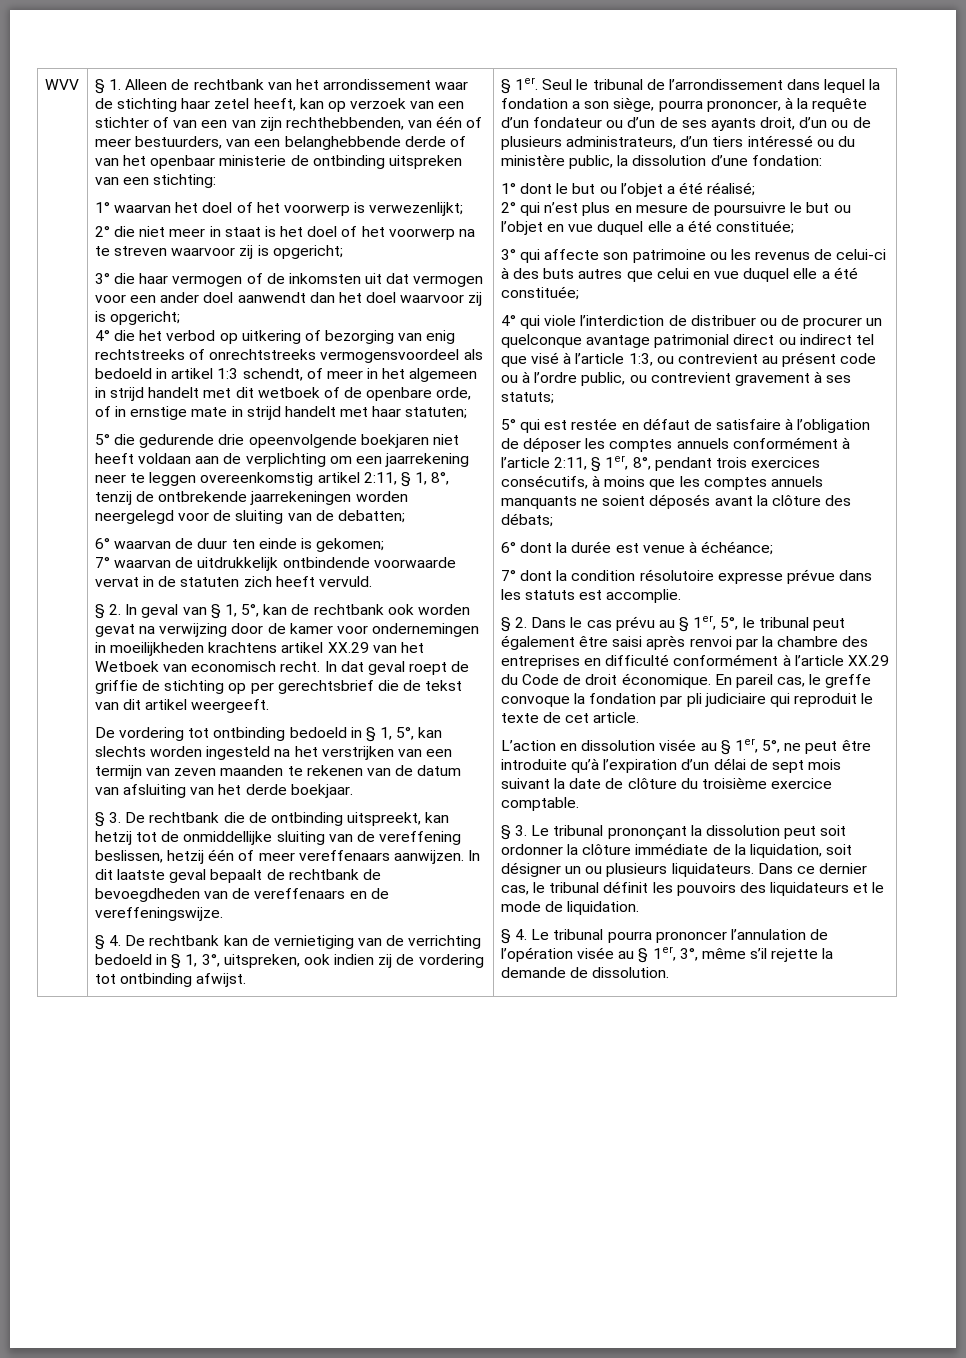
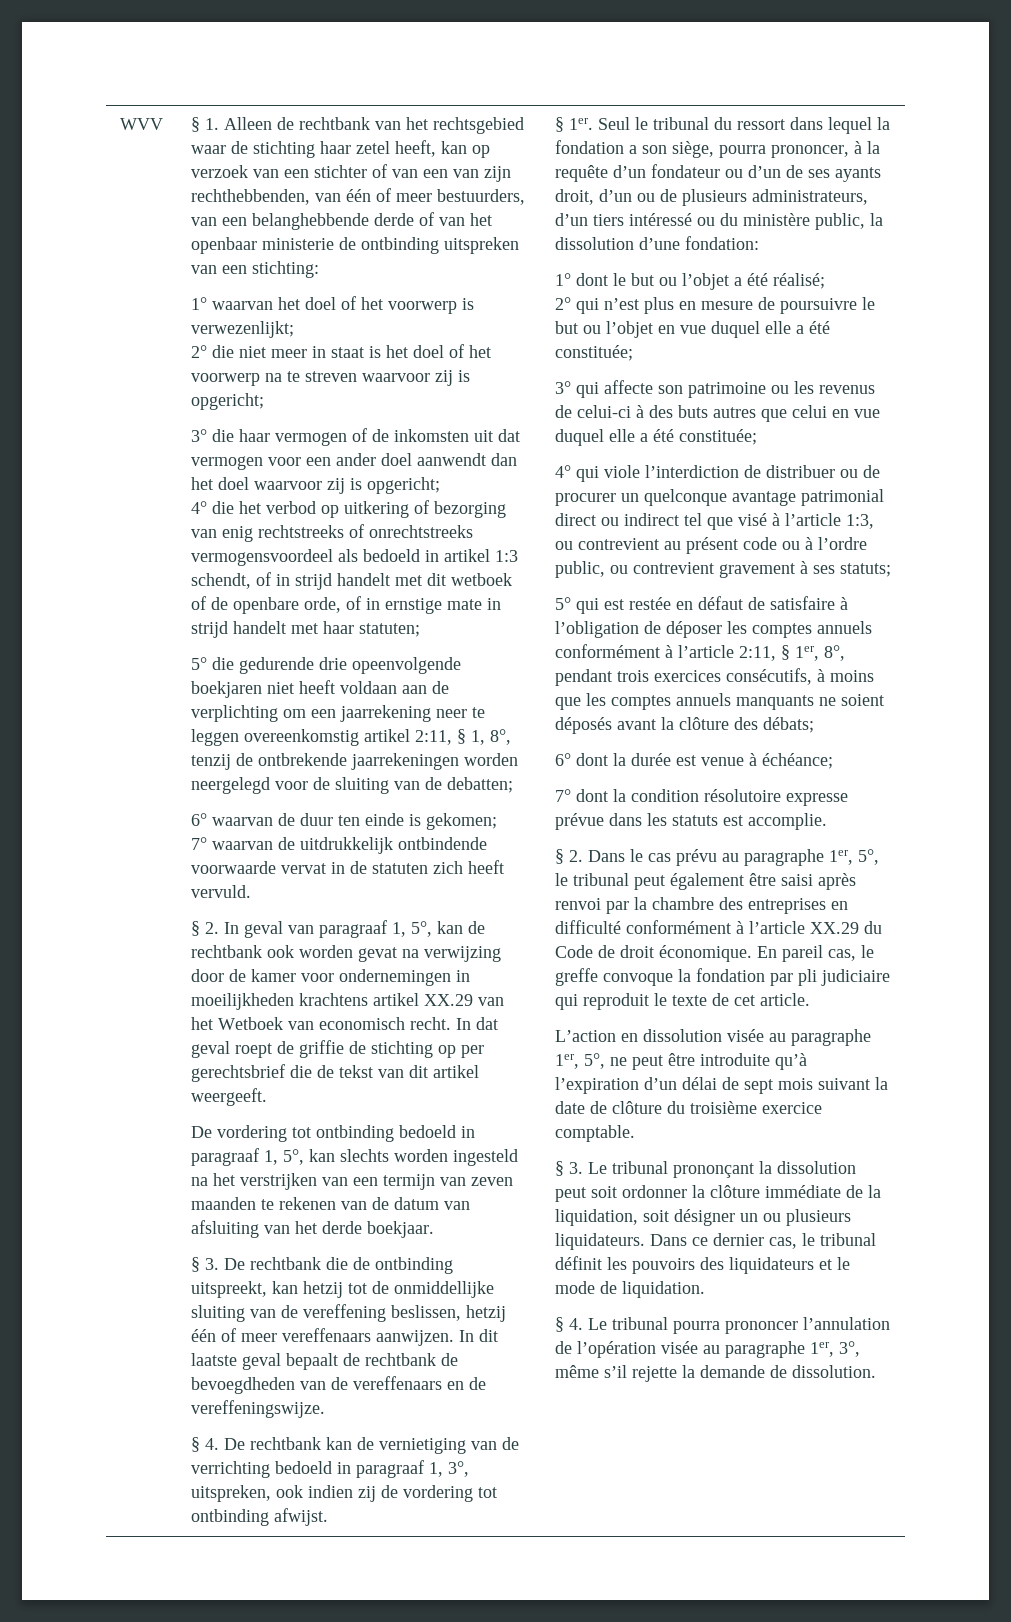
- § 1. Alleen de rechtbank van het arrondissement waar de stichting haar zetel heeft, kan op verzoek van een stichter of van een van zijn rechthebbenden, van één of meer bestuurders, van een belanghebbende derde of van het openbaar ministerie de ontbinding uitspreken van een stichting:
+ § 1. Alleen de rechtbank van het rechtsgebied waar de stichting haar zetel heeft, kan op verzoek van een stichter of van een van zijn rechthebbenden, van één of meer bestuurders, van een belanghebbende derde of van het openbaar ministerie de ontbinding uitspreken van een stichting:
- 4° die het verbod op uitkering of bezorging van enig rechtstreeks of onrechtstreeks vermogensvoordeel als bedoeld in artikel 1:3 schendt, of meer in het algemeen in strijd handelt met dit wetboek of de openbare orde, of in ernstige mate in strijd handelt met haar statuten;
+ 4° die het verbod op uitkering of bezorging van enig rechtstreeks of onrechtstreeks vermogensvoordeel als bedoeld in artikel 1:3 schendt, of in strijd handelt met dit wetboek of de openbare orde, of in ernstige mate in strijd handelt met haar statuten;
- § 2. In geval van § 1, 5°, kan de rechtbank ook worden gevat na verwijzing door de kamer voor ondernemingen in moeilijkheden krachtens artikel XX.29 van het Wetboek van economisch recht.
+ § 2. In geval van paragraaf 1, 5°, kan de rechtbank ook worden gevat na verwijzing door de kamer voor ondernemingen in moeilijkheden krachtens artikel XX.29 van het Wetboek van economisch recht.
- De vordering tot ontbinding bedoeld in § 1, 5°, kan slechts worden ingesteld na het verstrijken van een termijn van zeven maanden te rekenen van de datum van afsluiting van het derde boekjaar.
+ De vordering tot ontbinding bedoeld in paragraaf 1, 5°, kan slechts worden ingesteld na het verstrijken van een termijn van zeven maanden te rekenen van de datum van afsluiting van het derde boekjaar.
- § 4. De rechtbank kan de vernietiging van de verrichting bedoeld in § 1, 3°, uitspreken, ook indien zij de vordering tot ontbinding afwijst.
+ § 4. De rechtbank kan de vernietiging van de verrichting bedoeld in paragraaf 1, 3°, uitspreken, ook indien zij de vordering tot ontbinding afwijst.
- Seul le tribunal de l’arrondissement dans lequel la fondation a son siège, pourra prononcer, à la requête d’un fondateur ou d’un de ses ayants droit, d’un ou de plusieurs administrateurs, d’un tiers intéressé ou du ministère public, la dissolution d’une fondation:
+ Seul le tribunal du ressort dans lequel la fondation a son siège, pourra prononcer, à la requête d’un fondateur ou d’un de ses ayants droit, d’un ou de plusieurs administrateurs, d’un tiers intéressé ou du ministère public, la dissolution d’une fondation:
- § 2. Dans le cas prévu au § 1er, 5°, le tribunal peut également être saisi après renvoi par la chambre des entreprises en difficulté conformément à l’article XX.29 du Code de droit économique.
+ § 2. Dans le cas prévu au paragraphe 1er, 5°, le tribunal peut également être saisi après renvoi par la chambre des entreprises en difficulté conformément à l’article XX.29 du Code de droit économique.
- L’action en dissolution visée au § 1er, 5°, ne peut être introduite qu’à l’expiration d’un délai de sept mois suivant la date de clôture du troisième exercice comptable.
+ L’action en dissolution visée au paragraphe 1er, 5°, ne peut être introduite qu’à l’expiration d’un délai de sept mois suivant la date de clôture du troisième exercice comptable.
- § 4. Le tribunal pourra prononcer l’annulation de l’opération visée au § 1er, 3°, même s’il rejette la demande de dissolution.
+ § 4. Le tribunal pourra prononcer l’annulation de l’opération visée au paragraphe 1er, 3°, même s’il rejette la demande de dissolution.

